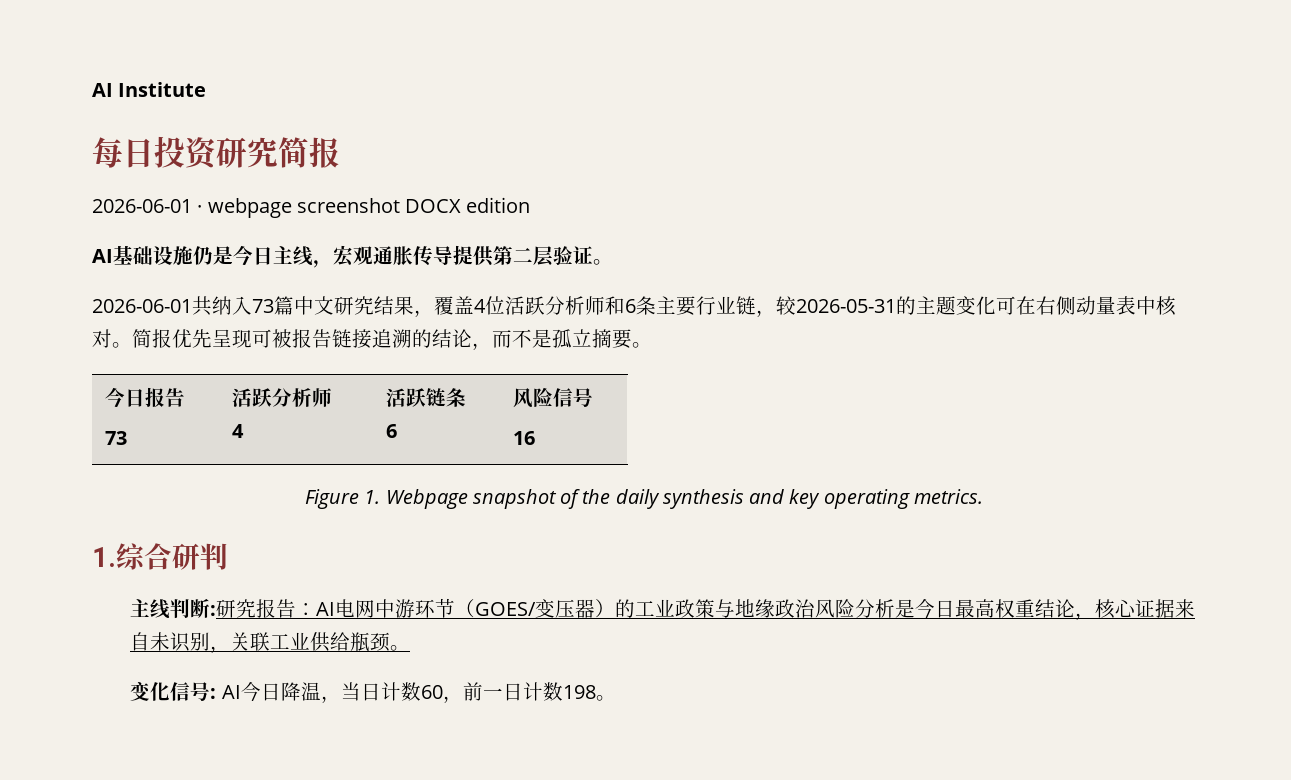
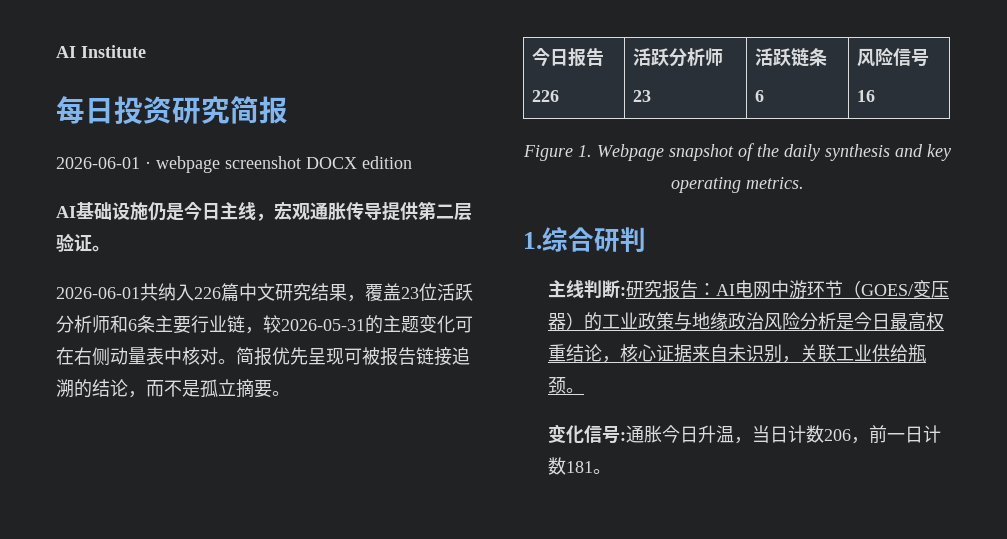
- 2026-06-01共纳入73篇中文研究结果，覆盖4位活跃分析师和6条主要行业链，较2026-05-31的主题变化可在右侧动量表中核对。
+ 2026-06-01共纳入226篇中文研究结果，覆盖23位活跃分析师和6条主要行业链，较2026-05-31的主题变化可在右侧动量表中核对。
  今日报告
- 73 | 活跃分析师
- 4 | 活跃链条
+ 226 | 活跃分析师
+ 23 | 活跃链条
- 变化信号: AI今日降温，当日计数60，前一日计数198。
+ 变化信号:通胀今日升温，当日计数206，前一日计数181。

